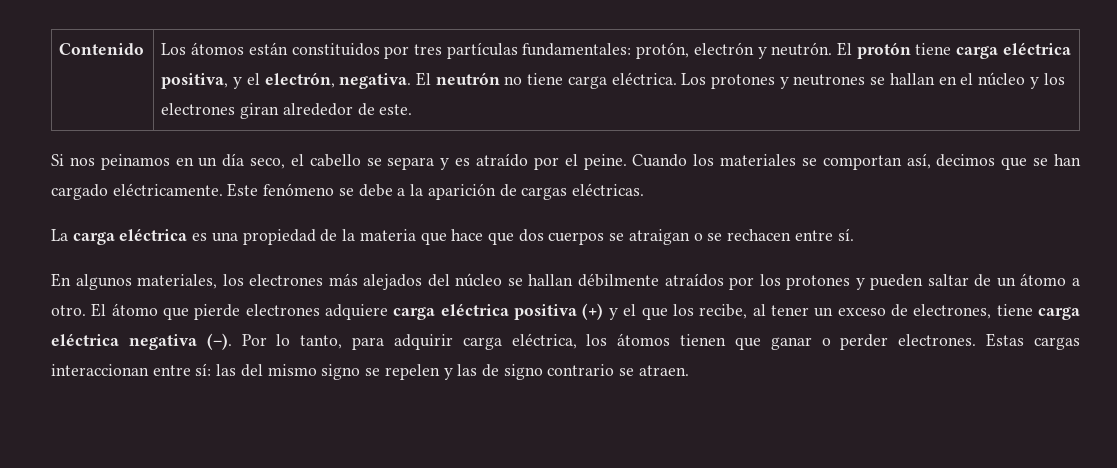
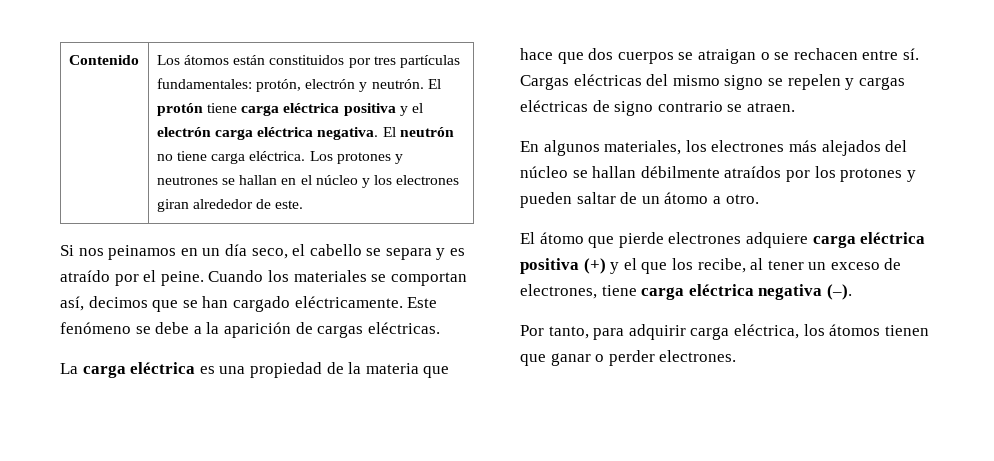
- El protón tiene carga eléctrica positiva, y el electrón, negativa.
+ El protón tiene carga eléctrica positiva y el electrón carga eléctrica negativa.
+ Cargas eléctricas del mismo signo se repelen y cargas eléctricas de signo contrario se atraen.
- En algunos materiales, los electrones más alejados del núcleo se hallan débilmente atraídos por los protones y pueden saltar de un átomo a otro. El átomo que pierde electrones adquiere carga eléctrica positiva (+) y el que los recibe, al tener un exceso de electrones, tiene carga eléctrica negativa (–). Por lo tanto, para adquirir carga eléctrica, los átomos tienen que ganar o perder electrones. Estas cargas interaccionan entre sí: las del mismo signo se repelen y las de signo contrario se atraen.
+ En algunos materiales, los electrones más alejados del núcleo se hallan débilmente atraídos por los protones y pueden saltar de un átomo a otro.
+ El átomo que pierde electrones adquiere carga eléctrica positiva (+) y el que los recibe, al tener un exceso de electrones, tiene carga eléctrica negativa (–).
+ Por tanto, para adquirir carga eléctrica, los átomos tienen que ganar o perder electrones.

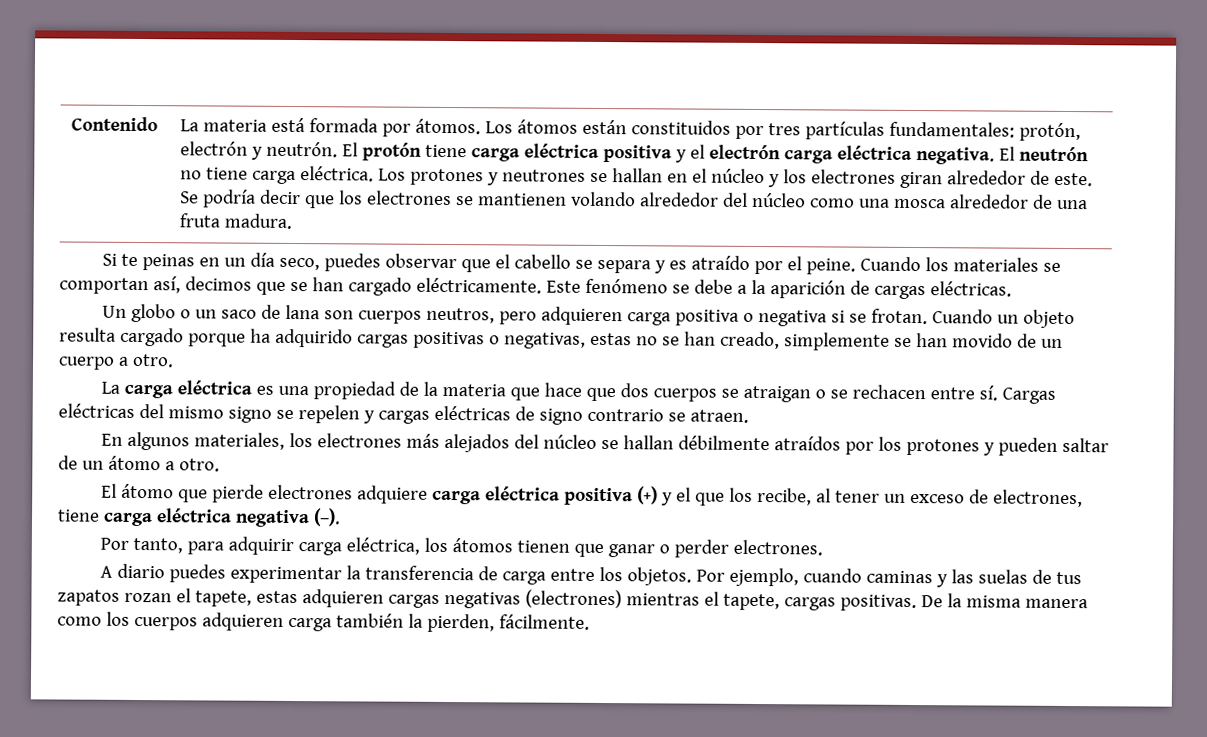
+ La materia está formada por átomos.
+ Se podría decir que los electrones se mantienen volando alrededor del núcleo como una mosca alrededor de una fruta madura.
- Si nos peinamos en un día seco, el cabello se separa y es atraído por el peine.
+ Si te peinas en un día seco, puedes observar que el cabello se separa y es atraído por el peine.
+ Un globo o un saco de lana son cuerpos neutros, pero adquieren carga positiva o negativa si se frotan. Cuando un objeto resulta cargado porque ha adquirido cargas positivas o negativas, estas no se han creado, simplemente se han movido de un cuerpo a otro.
+ A diario puedes experimentar la transferencia de carga entre los objetos. Por ejemplo, cuando caminas y las suelas de tus zapatos rozan el tapete, estas adquieren cargas negativas (electrones) mientras el tapete, cargas positivas. De la misma manera como los cuerpos adquieren carga también la pierden, fácilmente.

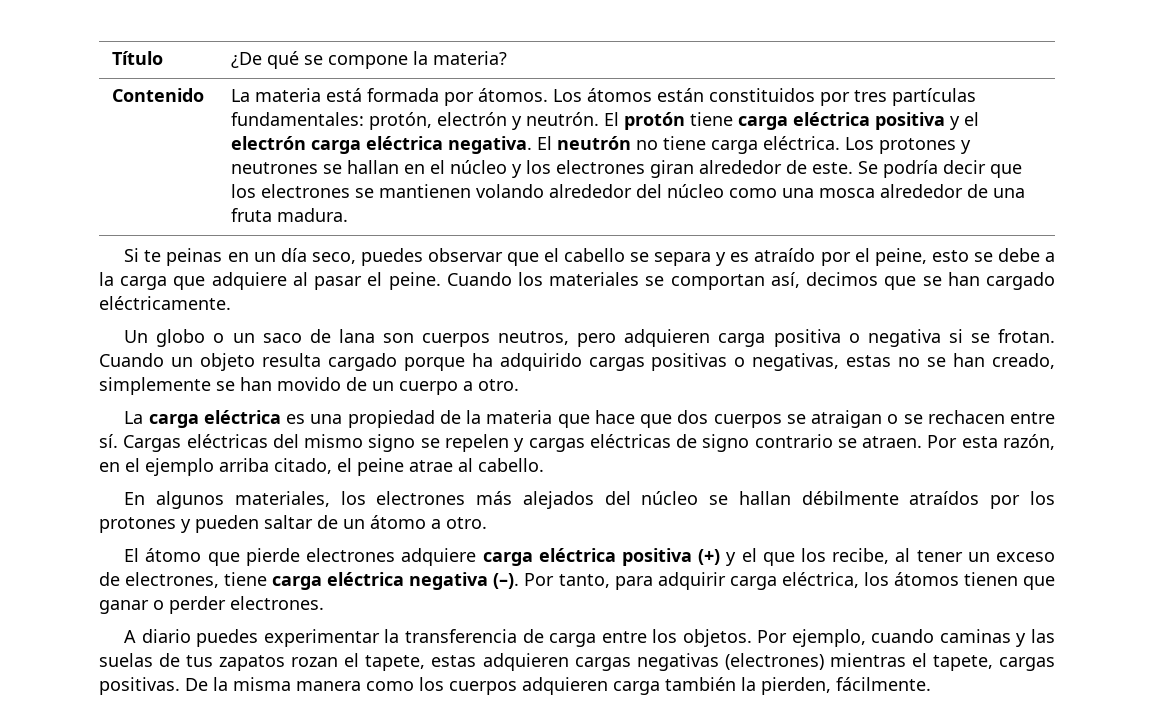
+ Título | ¿De qué se compone la materia?
- Si te peinas en un día seco, puedes observar que el cabello se separa y es atraído por el peine.
+ Si te peinas en un día seco, puedes observar que el cabello se separa y es atraído por el peine, esto se debe a la carga que adquiere al pasar el peine.
- Este fenómeno se debe a la aparición de cargas eléctricas.
+ Por esta razón, en el ejemplo arriba citado, el peine atrae al cabello.
- El átomo que pierde electrones adquiere carga eléctrica positiva (+) y el que los recibe, al tener un exceso de electrones, tiene carga eléctrica negativa (–).
- Por tanto, para adquirir carga eléctrica, los átomos tienen que ganar o perder electrones.
+ El átomo que pierde electrones adquiere carga eléctrica positiva (+) y el que los recibe, al tener un exceso de electrones, tiene carga eléctrica negativa (–). Por tanto, para adquirir carga eléctrica, los átomos tienen que ganar o perder electrones.

